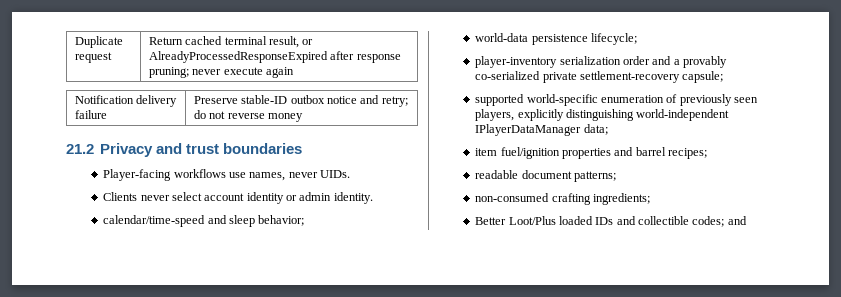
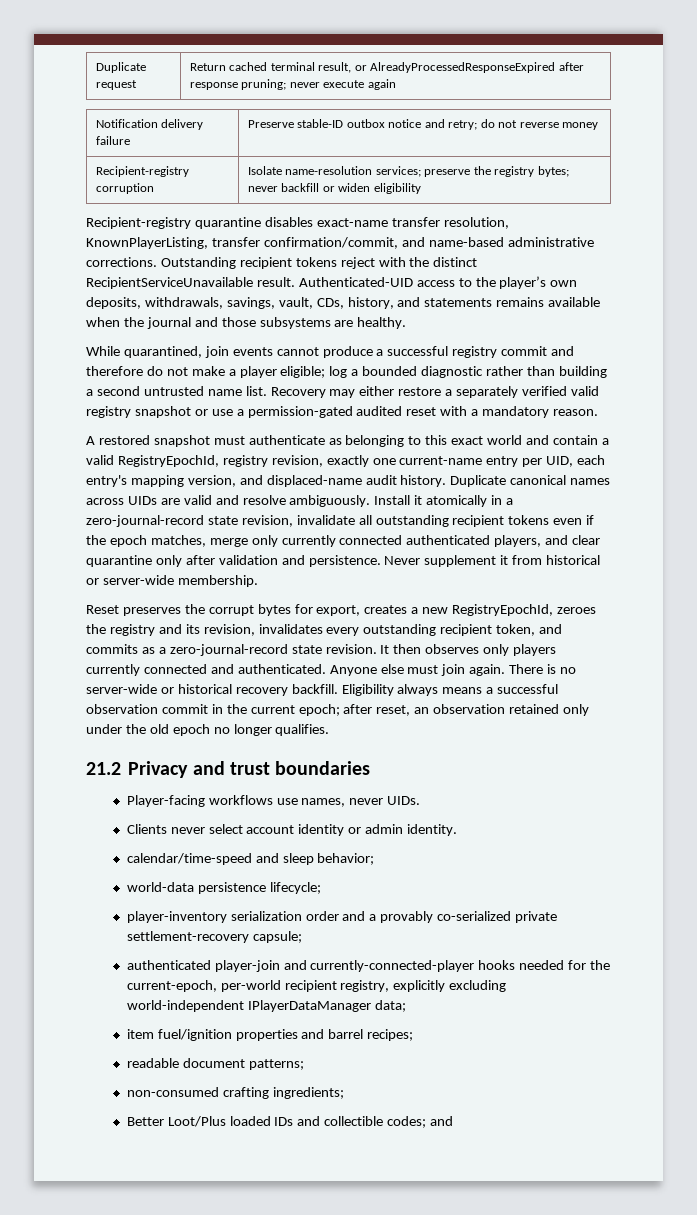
+ Recipient-registry corruption | Isolate name-resolution services; preserve the registry bytes; never backfill or widen eligibility
+ Recipient-registry quarantine disables exact-name transfer resolution, KnownPlayerListing, transfer confirmation/commit, and name-based administrative corrections. Outstanding recipient tokens reject with the distinct RecipientServiceUnavailable result. Authenticated-UID access to the player’s own deposits, withdrawals, savings, vault, CDs, history, and statements remains available when the journal and those subsystems are healthy.
+ While quarantined, join events cannot produce a successful registry commit and therefore do not make a player eligible; log a bounded diagnostic rather than building a second untrusted name list. Recovery may either restore a separately verified valid registry snapshot or use a permission-gated audited reset with a mandatory reason.
+ A restored snapshot must authenticate as belonging to this exact world and contain a valid RegistryEpochId, registry revision, exactly one current-name entry per UID, each entry's mapping version, and displaced-name audit history. Duplicate canonical names across UIDs are valid and resolve ambiguously. Install it atomically in a zero-journal-record state revision, invalidate all outstanding recipient tokens even if the epoch matches, merge only currently connected authenticated players, and clear quarantine only after validation and persistence. Never supplement it from historical or server-wide membership.
+ Reset preserves the corrupt bytes for export, creates a new RegistryEpochId, zeroes the registry and its revision, invalidates every outstanding recipient token, and commits as a zero-journal-record state revision. It then observes only players currently connected and authenticated. Anyone else must join again. There is no server-wide or historical recovery backfill. Eligibility always means a successful observation commit in the current epoch; after reset, an observation retained only under the old epoch no longer qualifies.
- supported world-specific enumeration of previously seen players, explicitly distinguishing world-independent IPlayerDataManager data;
+ authenticated player-join and currently-connected-player hooks needed for the current-epoch, per-world recipient registry, explicitly excluding world-independent IPlayerDataManager data;

